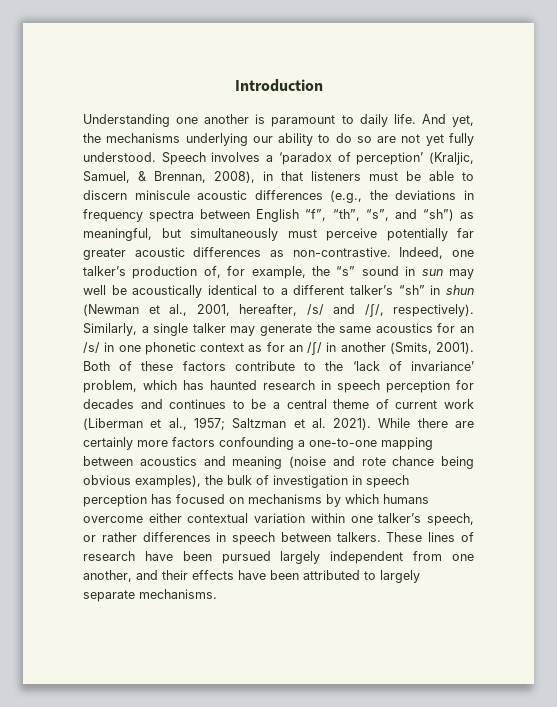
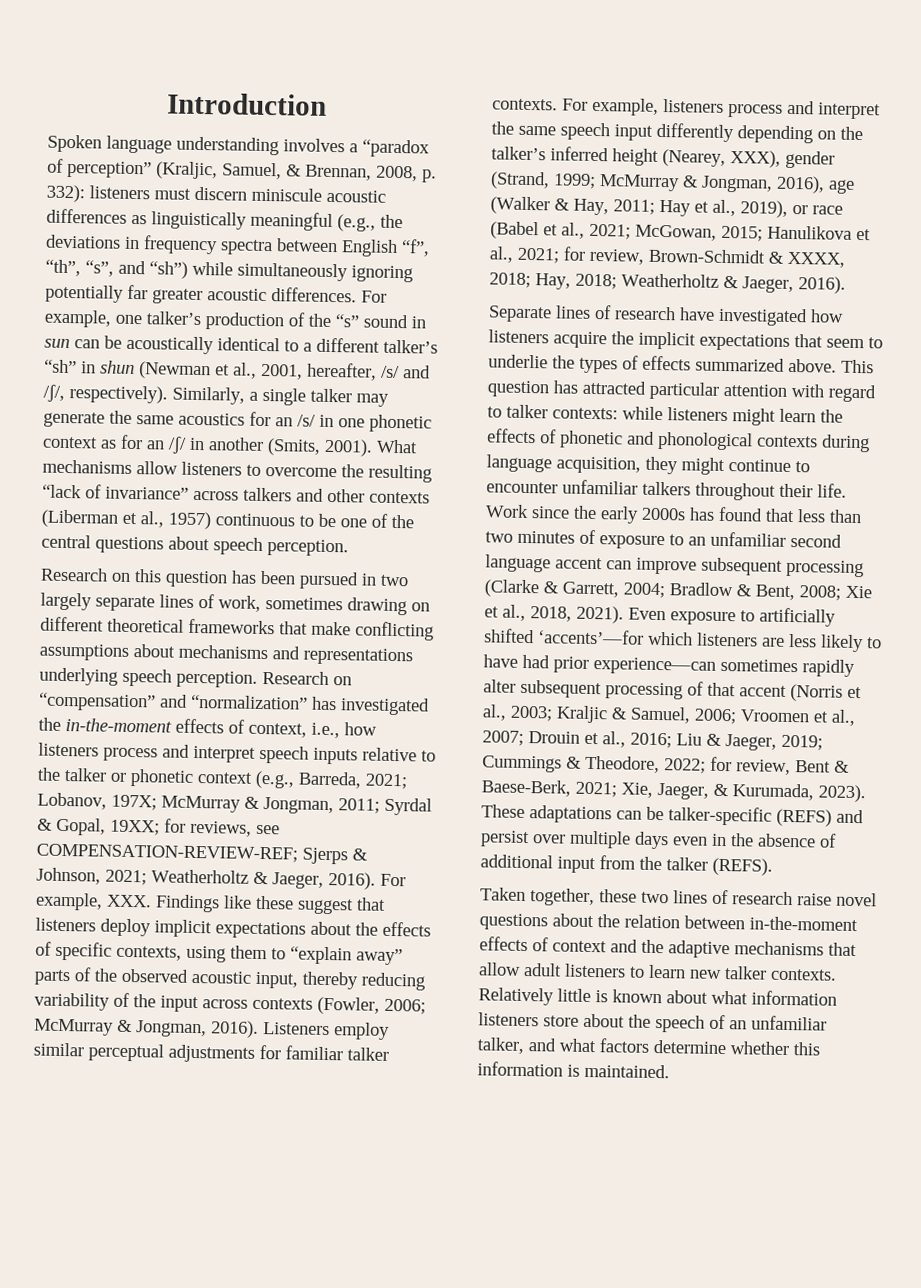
- Understanding one another is paramount to daily life. And yet, the mechanisms underlying our ability to do so are not yet fully understood. Speech involves a ‘paradox of perception’ (Kraljic, Samuel, & Brennan, 2008), in that listeners must be able to discern miniscule acoustic differences (e.g., the deviations in frequency spectra between English “f”, “th”, “s”, and “sh”) as meaningful, but simultaneously must perceive potentially far greater acoustic differences as non-contrastive. Indeed, one talker’s production of, for example, the “s” sound in sun may well be acoustically identical to a different talker’s “sh” in shun (Newman et al., 2001, hereafter, /s/ and /ʃ/, respectively).
+ Spoken language understanding involves a “paradox of perception” (Kraljic, Samuel, & Brennan, 2008, p. 332): listeners must discern miniscule acoustic differences as linguistically meaningful (e.g., the deviations in frequency spectra between English “f”, “th”, “s”, and “sh”) while simultaneously ignoring potentially far greater acoustic differences. For example, one talker’s production of the “s” sound in sun can be acoustically identical to a different talker’s “sh” in shun (Newman et al., 2001, hereafter, /s/ and /ʃ/, respectively).
- Both of these factors contribute to the ‘lack of invariance’ problem, which has haunted research in speech perception for decades and continues to be a central theme of current work (Liberman et al., 1957; Saltzman et al. 2021). While there are certainly more factors confounding a one-to-one mapping between acoustics and meaning (noise and rote chance being obvious examples), the bulk of investigation in speech perception has focused on mechanisms by which humans overcome either contextual variation within one talker’s speech, or rather differences in speech between talkers. These lines of research have been pursued largely independent from one another, and their effects have been attributed to largely separate mechanisms.
+ What mechanisms allow listeners to overcome the resulting “lack of invariance” across talkers and other contexts (Liberman et al., 1957) continuous to be one of the central questions about speech perception.
+ Research on this question has been pursued in two largely separate lines of work, sometimes drawing on different theoretical frameworks that make conflicting assumptions about mechanisms and representations underlying speech perception. Research on “compensation” and “normalization” has investigated the in-the-moment effects of context, i.e., how listeners process and interpret speech inputs relative to the talker or phonetic context (e.g., Barreda, 2021; Lobanov, 197X; McMurray & Jongman, 2011; Syrdal & Gopal, 19XX; for reviews, see COMPENSATION-REVIEW-REF; Sjerps & Johnson, 2021; Weatherholtz & Jaeger, 2016). For example, XXX. Findings like these suggest that listeners deploy implicit expectations about the effects of specific contexts, using them to “explain away” parts of the observed acoustic input, thereby reducing variability of the input across contexts (Fowler, 2006; McMurray & Jongman, 2016). Listeners employ similar perceptual adjustments for familiar talker contexts. For example, listeners process and interpret the same speech input differently depending on the talker’s inferred height (Nearey, XXX), gender (Strand, 1999; McMurray & Jongman, 2016), age (Walker & Hay, 2011; Hay et al., 2019), or race (Babel et al., 2021; McGowan, 2015; Hanulikova et al., 2021; for review, Brown-Schmidt & XXXX, 2018; Hay, 2018; Weatherholtz & Jaeger, 2016).
+ Separate lines of research have investigated how listeners acquire the implicit expectations that seem to underlie the types of effects summarized above. This question has attracted particular attention with regard to talker contexts: while listeners might learn the effects of phonetic and phonological contexts during language acquisition, they might continue to encounter unfamiliar talkers throughout their life. Work since the early 2000s has found that less than two minutes of exposure to an unfamiliar second language accent can improve subsequent processing (Clarke & Garrett, 2004; Bradlow & Bent, 2008; Xie et al., 2018, 2021). Even exposure to artificially shifted ‘accents’—for which listeners are less likely to have had prior experience—can sometimes rapidly alter subsequent processing of that accent (Norris et al., 2003; Kraljic & Samuel, 2006; Vroomen et al., 2007; Drouin et al., 2016; Liu & Jaeger, 2019; Cummings & Theodore, 2022; for review, Bent & Baese-Berk, 2021; Xie, Jaeger, & Kurumada, 2023). These adaptations can be talker-specific (REFS) and persist over multiple days even in the absence of additional input from the talker (REFS).
+ Taken together, these two lines of research raise novel questions about the relation between in-the-moment effects of context and the adaptive mechanisms that allow adult listeners to learn new talker contexts. Relatively little is known about what information listeners store about the speech of an unfamiliar talker, and what factors determine whether this information is maintained.

